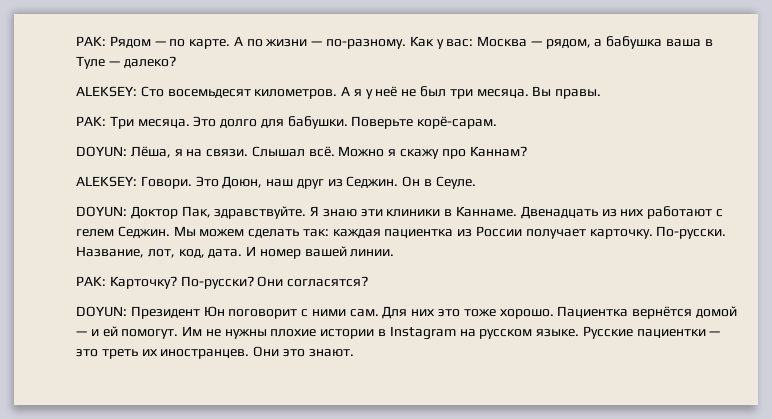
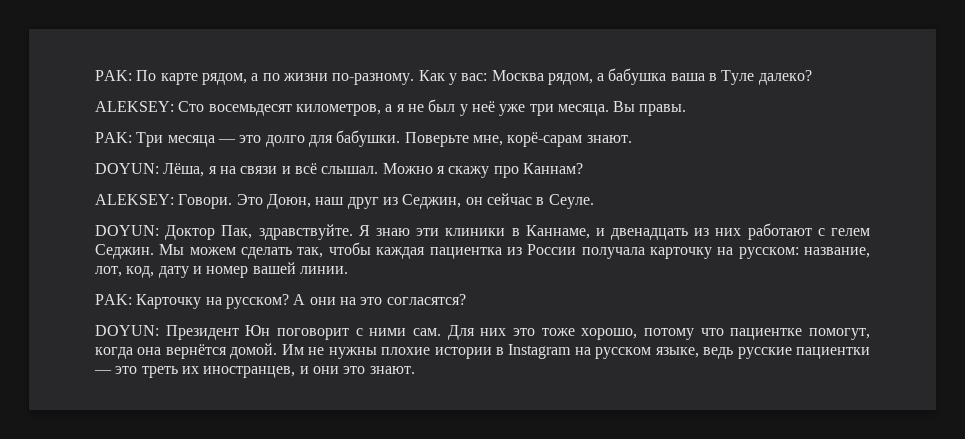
- PAK: Рядом — по карте. А по жизни — по-разному.
+ PAK: По карте рядом, а по жизни по-разному.
- Как у вас: Москва — рядом, а бабушка ваша в Туле — далеко?
+ Как у вас: Москва рядом, а бабушка ваша в Туле далеко?
- ALEKSEY: Сто восемьдесят километров. А я у неё не был три месяца.
+ ALEKSEY: Сто восемьдесят километров, а я не был у неё уже три месяца.
- PAK: Три месяца. Это долго для бабушки.
+ PAK: Три месяца — это долго для бабушки.
- Поверьте корё-сарам.
+ Поверьте мне, корё-сарам знают.
- DOYUN: Лёша, я на связи. Слышал всё.
+ DOYUN: Лёша, я на связи и всё слышал.
- Это Доюн, наш друг из Седжин. Он в Сеуле.
+ Это Доюн, наш друг из Седжин, он сейчас в Сеуле.
- Я знаю эти клиники в Каннаме. Двенадцать из них работают с гелем Седжин.
+ Я знаю эти клиники в Каннаме, и двенадцать из них работают с гелем Седжин.
- Мы можем сделать так: каждая пациентка из России получает карточку. По-русски. Название, лот, код, дата. И номер вашей линии.
- PAK: Карточку? По-русски? Они согласятся?
+ Мы можем сделать так, чтобы каждая пациентка из России получала карточку на русском: название, лот, код, дату и номер вашей линии.
+ PAK: Карточку на русском? А они на это согласятся?
- Для них это тоже хорошо. Пациентка вернётся домой — и ей помогут.
+ Для них это тоже хорошо, потому что пациентке помогут, когда она вернётся домой.
- Им не нужны плохие истории в Instagram на русском языке. Русские пациентки — это треть их иностранцев. Они это знают.
+ Им не нужны плохие истории в Instagram на русском языке, ведь русские пациентки — это треть их иностранцев, и они это знают.

